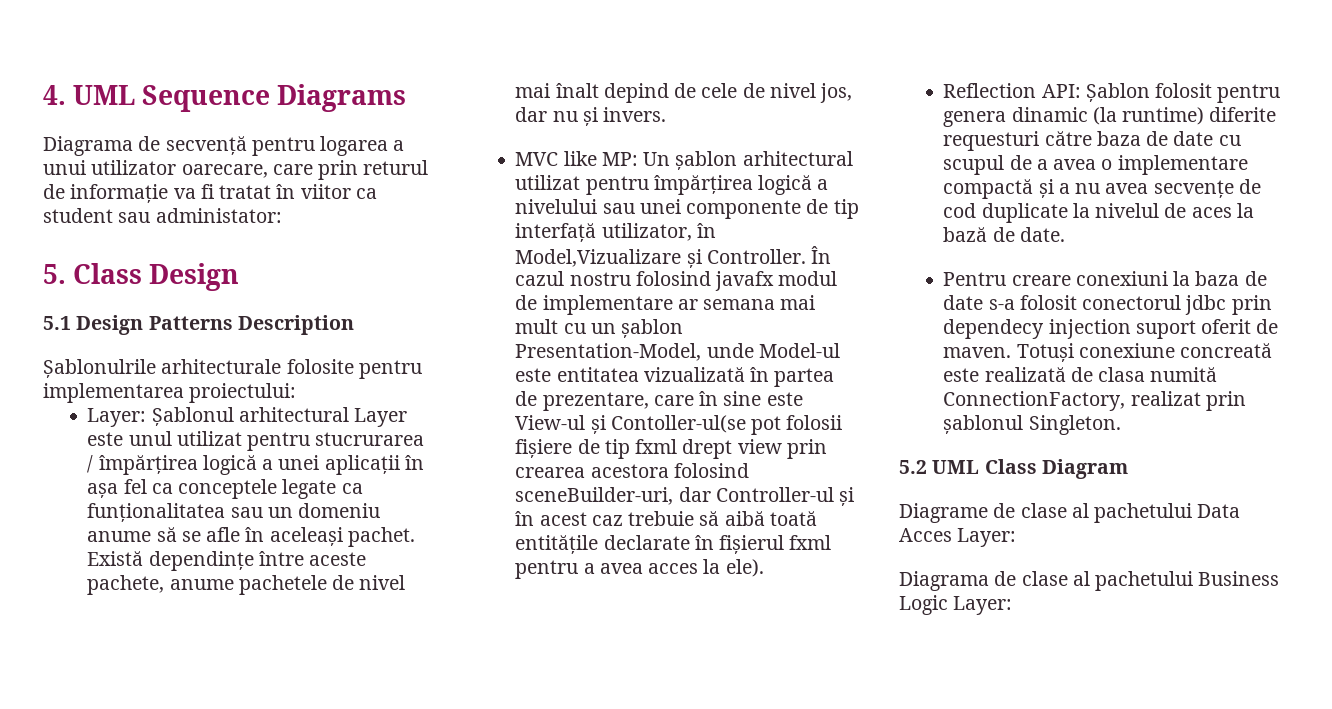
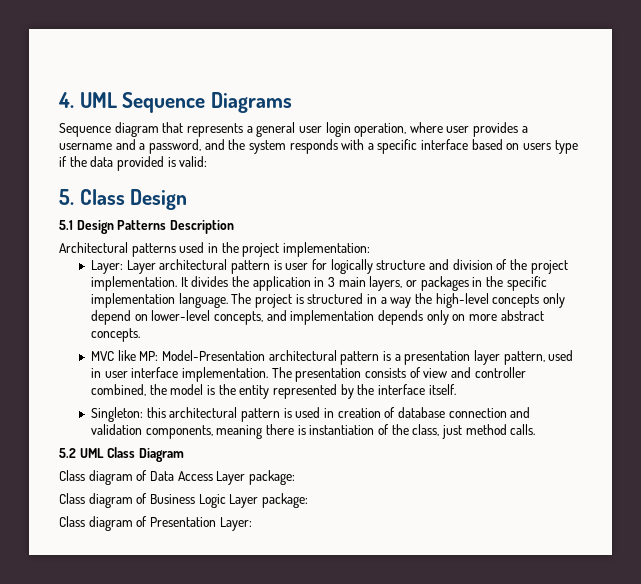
- Diagrama de secvență pentru logarea a unui utilizator oarecare, care prin returul de informație va fi tratat în viitor ca student sau administator:
+ Sequence diagram that represents a general user login operation, where user provides a username and a password, and the system responds with a specific interface based on users type if the data provided is valid:
- Șablonulrile arhitecturale folosite pentru implementarea proiectului:
- Layer: Șablonul arhitectural Layer este unul utilizat pentru stucrurarea / împărțirea logică a unei aplicații în așa fel ca conceptele legate ca funționalitatea sau un domeniu anume să se afle în aceleași pachet. Există dependințe între aceste pachete, anume pachetele de nivel mai înalt depind de cele de nivel jos, dar nu și invers.
- MVC like MP: Un șablon arhitectural utilizat pentru împărțirea logică a nivelului sau unei componente de tip interfață utilizator, în Model,Vizualizare și Controller. În cazul nostru folosind javafx modul de implementare ar semana mai mult cu un șablon Presentation-Model, unde Model-ul este entitatea vizualizată în partea de prezentare, care în sine este View-ul și Contoller-ul(se pot folosii fișiere de tip fxml drept view prin crearea acestora folosind sceneBuilder-uri, dar Controller-ul și în acest caz trebuie să aibă toată entitățile declarate în fișierul fxml pentru a avea acces la ele).
- Reflection API: Șablon folosit pentru genera dinamic (la runtime) diferite requesturi către baza de date cu scupul de a avea o implementare compactă și a nu avea secvențe de cod duplicate la nivelul de aces la bază de date.
- Pentru creare conexiuni la baza de date s-a folosit conectorul jdbc prin dependecy injection suport oferit de maven. Totuși conexiune concreată este realizată de clasa numită ConnectionFactory, realizat prin șablonul Singleton.
+ Architectural patterns used in the project implementation:
+ Layer: Layer architectural pattern is user for logically structure and division of the project implementation. It divides the application in 3 main layers, or packages in the specific implementation language. The project is structured in a way the high-level concepts only depend on lower-level concepts, and implementation depends only on more abstract concepts.
+ MVC like MP: Model-Presentation architectural pattern is a presentation layer pattern, used in user interface implementation. The presentation consists of view and controller combined, the model is the entity represented by the interface itself.
+ Singleton: this architectural pattern is used in creation of database connection and validation components, meaning there is instantiation of the class, just method calls.
  5.2 UML Class Diagram
- Diagrame de clase al pachetului Data Acces Layer:
- Diagrama de clase al pachetului Business Logic Layer:
+ Class diagram of Data Access Layer package:
+ Class diagram of Business Logic Layer package:
+ Class diagram of Presentation Layer:

